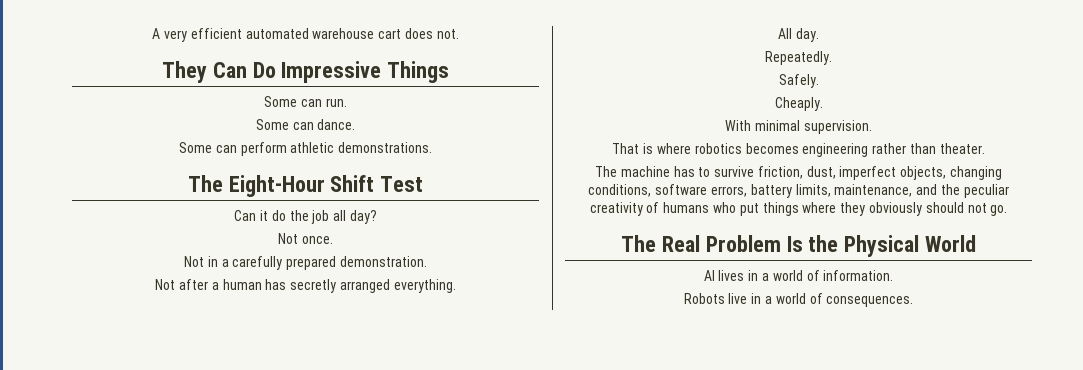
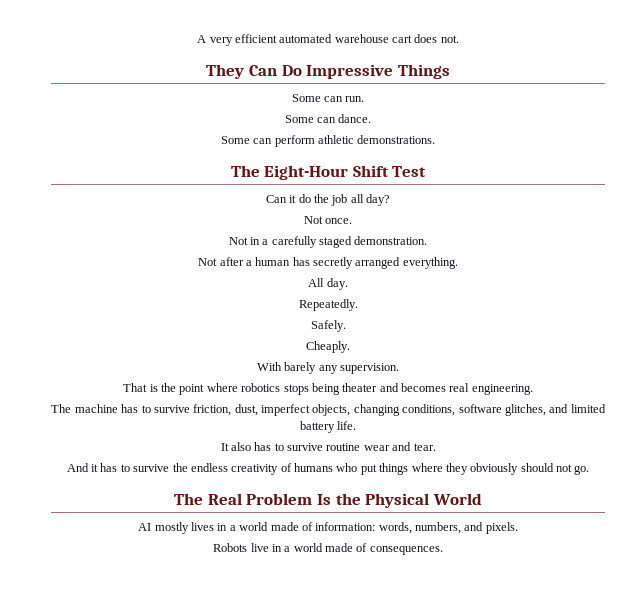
- Not in a carefully prepared demonstration.
+ Not in a carefully staged demonstration.
- With minimal supervision.
+ With barely any supervision.
- That is where robotics becomes engineering rather than theater.
+ That is the point where robotics stops being theater and becomes real engineering.
- The machine has to survive friction, dust, imperfect objects, changing conditions, software errors, battery limits, maintenance, and the peculiar creativity of humans who put things where they obviously should not go.
+ The machine has to survive friction, dust, imperfect objects, changing conditions, software glitches, and limited battery life.
+ It also has to survive routine wear and tear.
+ And it has to survive the endless creativity of humans who put things where they obviously should not go.
- AI lives in a world of information.
+ AI mostly lives in a world made of information: words, numbers, and pixels.
- Robots live in a world of consequences.
+ Robots live in a world made of consequences.

